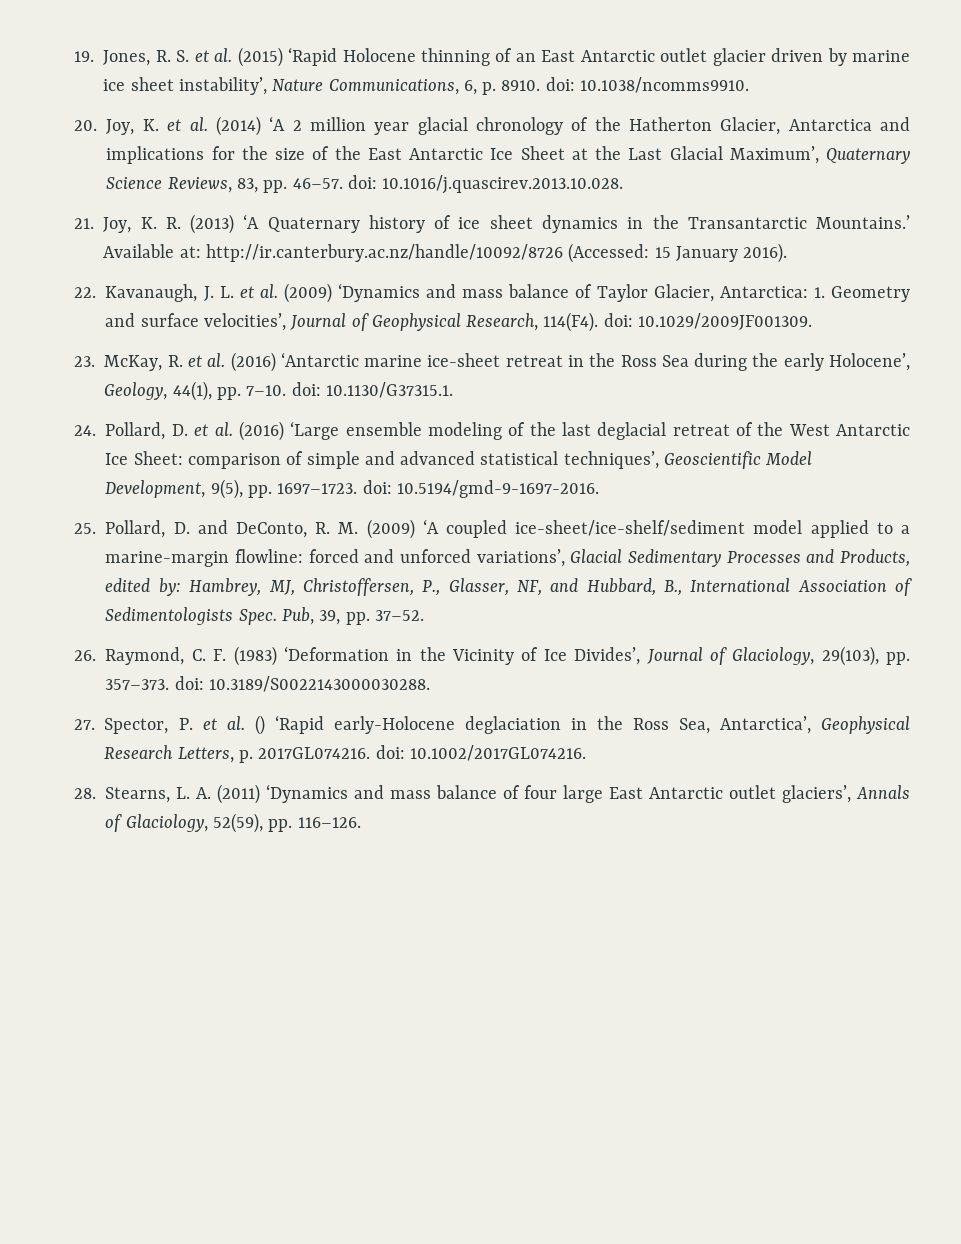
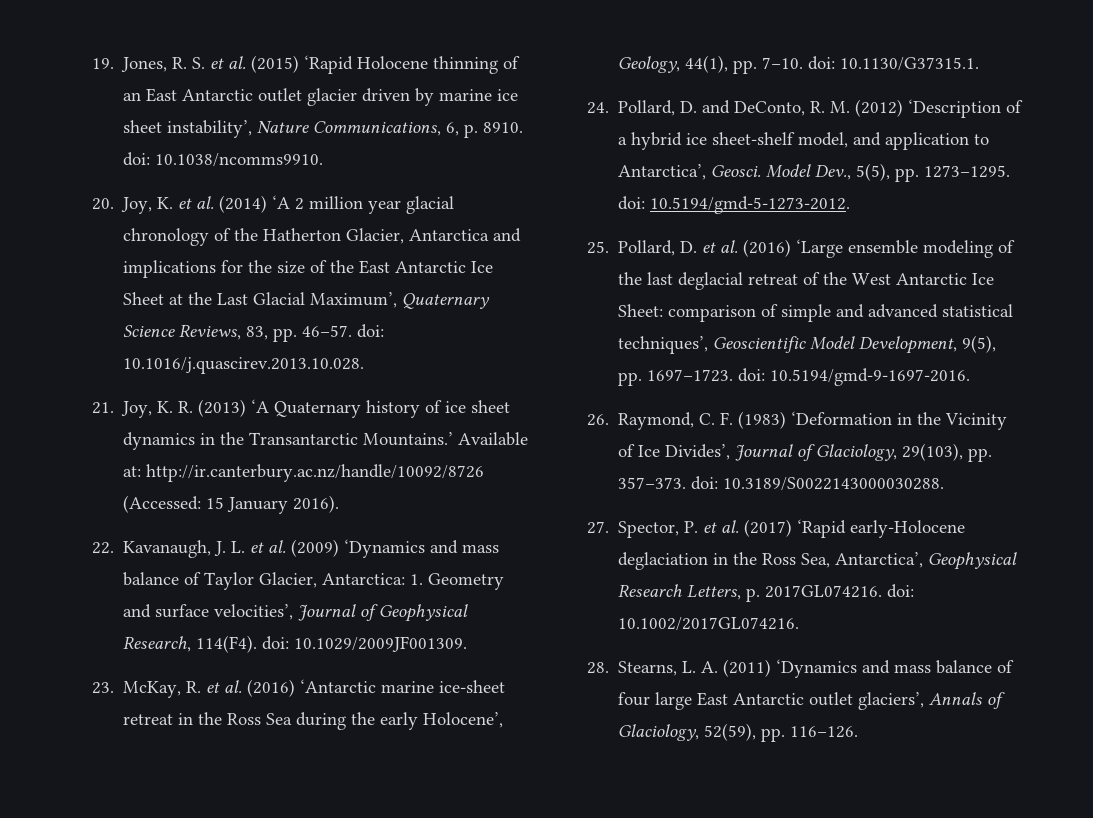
- 24. Pollard, D. et al. (2016) ‘Large ensemble modeling of the last deglacial retreat of the West Antarctic Ice Sheet: comparison of simple and advanced statistical techniques’, Geoscientific Model Development, 9(5), pp. 1697–1723. doi: 10.5194/gmd-9-1697-2016.
+ 24. Pollard, D. and DeConto, R. M. (2012) ‘Description of a hybrid ice sheet-shelf model, and application to Antarctica’, Geosci. Model Dev., 5(5), pp. 1273–1295. doi: 10.5194/gmd-5-1273-2012.
+ 25. Pollard, D. et al. (2016) ‘Large ensemble modeling of the last deglacial retreat of the West Antarctic Ice Sheet: comparison of simple and advanced statistical techniques’, Geoscientific Model Development, 9(5), pp. 1697–1723. doi: 10.5194/gmd-9-1697-2016.
- 25. Pollard, D. and DeConto, R. M. (2009) ‘A coupled ice-sheet/ice-shelf/sediment model applied to a marine-margin flowline: forced and unforced variations’, Glacial Sedimentary Processes and Products, edited by: Hambrey, MJ, Christoffersen, P., Glasser, NF, and Hubbard, B., International Association of Sedimentologists Spec. Pub, 39, pp. 37–52.
- 27. Spector, P. et al. () ‘Rapid early-Holocene deglaciation in the Ross Sea, Antarctica’, Geophysical Research Letters, p. 2017GL074216. doi: 10.1002/2017GL074216.
+ 27. Spector, P. et al. (2017) ‘Rapid early-Holocene deglaciation in the Ross Sea, Antarctica’, Geophysical Research Letters, p. 2017GL074216. doi: 10.1002/2017GL074216.

